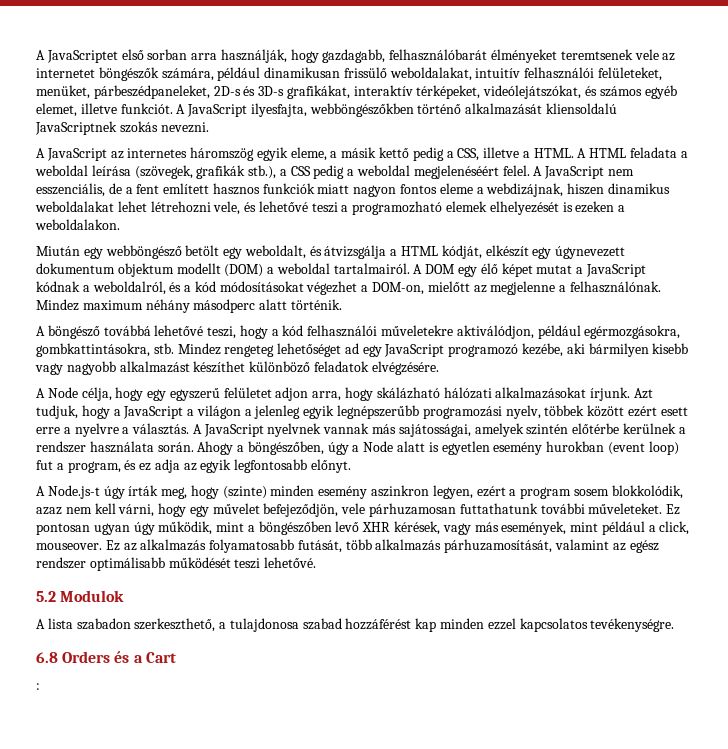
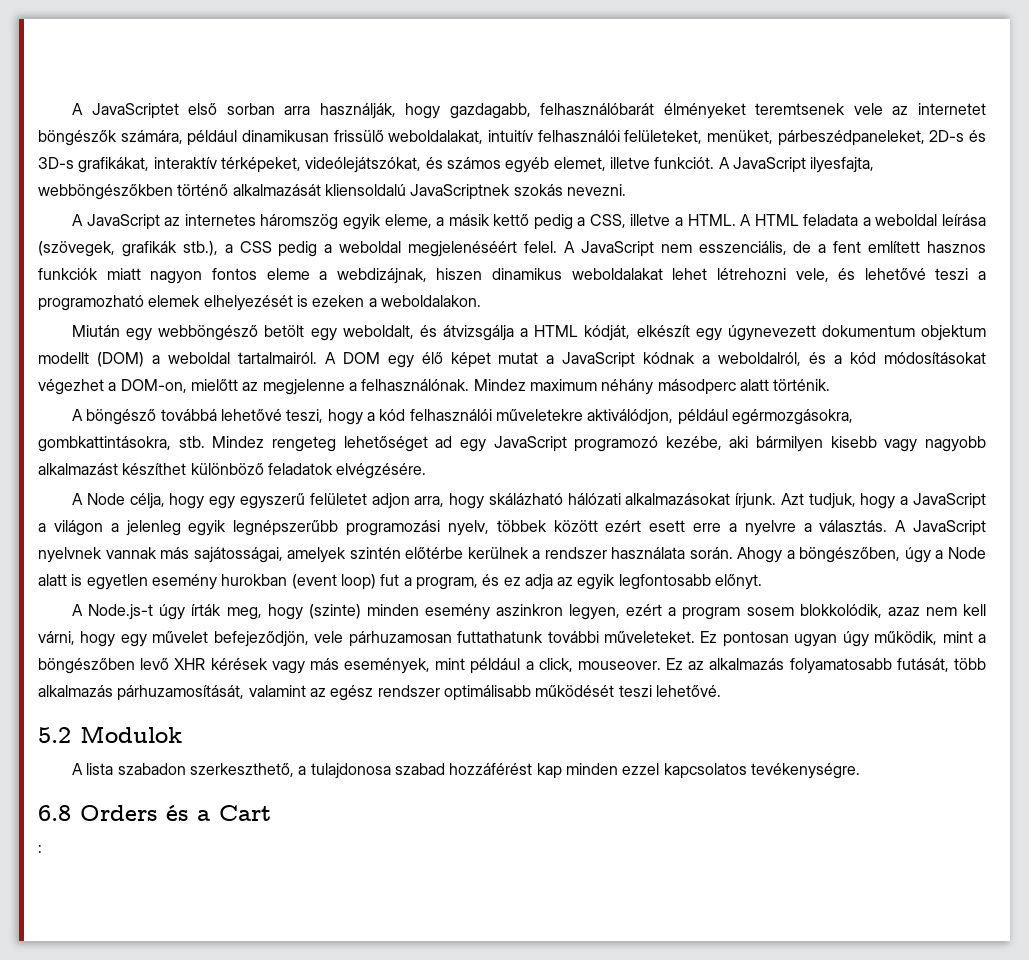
- Ez pontosan ugyan úgy működik, mint a böngészőben levő XHR kérések, vagy más események, mint például a click, mouseover.
+ Ez pontosan ugyan úgy működik, mint a böngészőben levő XHR kérések vagy más események, mint például a click, mouseover.

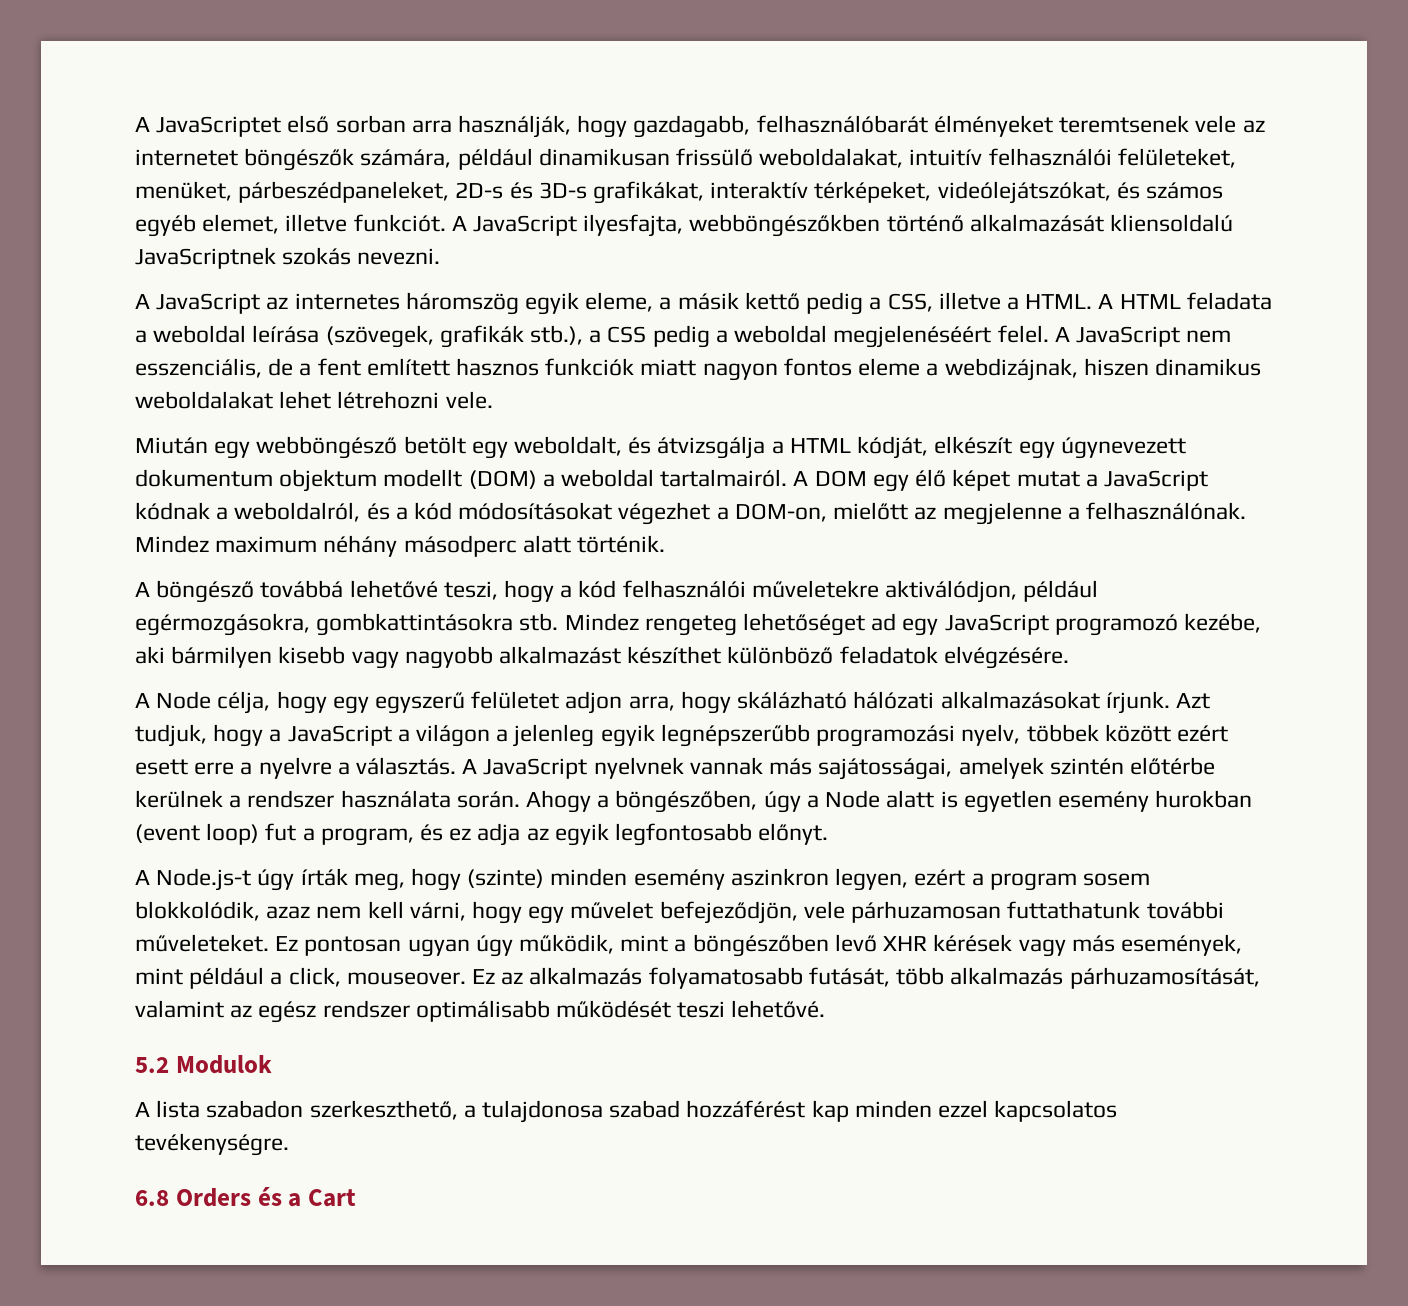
- A JavaScript nem esszenciális, de a fent említett hasznos funkciók miatt nagyon fontos eleme a webdizájnak, hiszen dinamikus weboldalakat lehet létrehozni vele, és lehetővé teszi a programozható elemek elhelyezését is ezeken a weboldalakon.
+ A JavaScript nem esszenciális, de a fent említett hasznos funkciók miatt nagyon fontos eleme a webdizájnak, hiszen dinamikus weboldalakat lehet létrehozni vele.
- A böngésző továbbá lehetővé teszi, hogy a kód felhasználói műveletekre aktiválódjon, például egérmozgásokra, gombkattintásokra, stb.
+ A böngésző továbbá lehetővé teszi, hogy a kód felhasználói műveletekre aktiválódjon, például egérmozgásokra, gombkattintásokra stb.
- :

